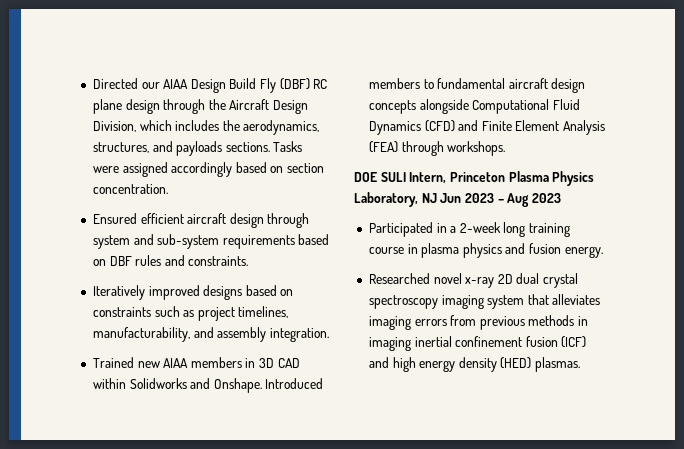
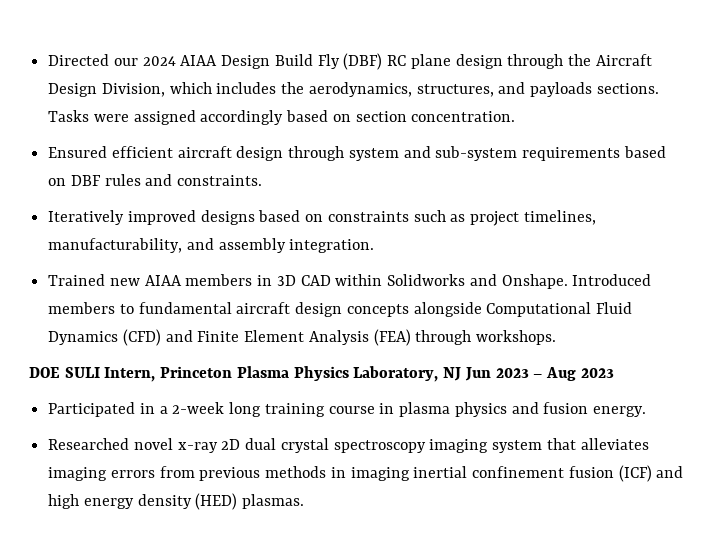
- Directed our AIAA Design Build Fly (DBF) RC plane design through the Aircraft Design Division, which includes the aerodynamics, structures, and payloads sections.
+ Directed our 2024 AIAA Design Build Fly (DBF) RC plane design through the Aircraft Design Division, which includes the aerodynamics, structures, and payloads sections.

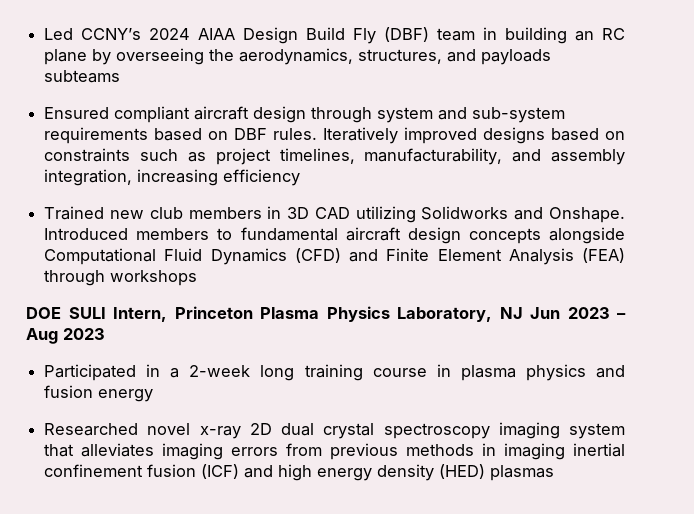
- Directed our 2024 AIAA Design Build Fly (DBF) RC plane design through the Aircraft Design Division, which includes the aerodynamics, structures, and payloads sections. Tasks were assigned accordingly based on section concentration.
+ Led CCNY’s 2024 AIAA Design Build Fly (DBF) team in building an RC plane by overseeing the aerodynamics, structures, and payloads subteams
- Ensured efficient aircraft design through system and sub-system requirements based on DBF rules and constraints.
- Iteratively improved designs based on constraints such as project timelines, manufacturability, and assembly integration.
+ Ensured compliant aircraft design through system and sub-system requirements based on DBF rules. Iteratively improved designs based on constraints such as project timelines, manufacturability, and assembly integration, increasing efficiency
- Trained new AIAA members in 3D CAD within Solidworks and Onshape.
+ Trained new club members in 3D CAD utilizing Solidworks and Onshape.
- Introduced members to fundamental aircraft design concepts alongside Computational Fluid Dynamics (CFD) and Finite Element Analysis (FEA) through workshops.
+ Introduced members to fundamental aircraft design concepts alongside Computational Fluid Dynamics (CFD) and Finite Element Analysis (FEA) through workshops
- Participated in a 2-week long training course in plasma physics and fusion energy.
+ Participated in a 2-week long training course in plasma physics and fusion energy
- Researched novel x-ray 2D dual crystal spectroscopy imaging system that alleviates imaging errors from previous methods in imaging inertial confinement fusion (ICF) and high energy density (HED) plasmas.
+ Researched novel x-ray 2D dual crystal spectroscopy imaging system that alleviates imaging errors from previous methods in imaging inertial confinement fusion (ICF) and high energy density (HED) plasmas

